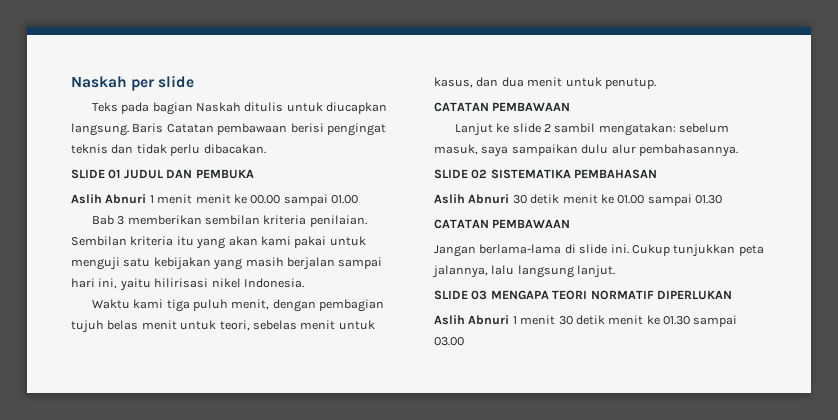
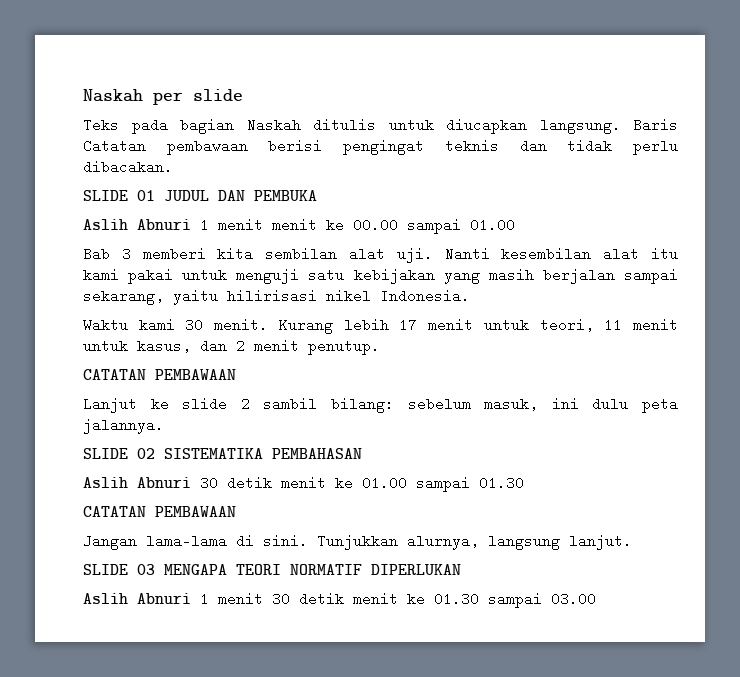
- Bab 3 memberikan sembilan kriteria penilaian. Sembilan kriteria itu yang akan kami pakai untuk menguji satu kebijakan yang masih berjalan sampai hari ini, yaitu hilirisasi nikel Indonesia.
+ Bab 3 memberi kita sembilan alat uji. Nanti kesembilan alat itu kami pakai untuk menguji satu kebijakan yang masih berjalan sampai sekarang, yaitu hilirisasi nikel Indonesia.
- Waktu kami tiga puluh menit, dengan pembagian tujuh belas menit untuk teori, sebelas menit untuk kasus, dan dua menit untuk penutup.
+ Waktu kami 30 menit. Kurang lebih 17 menit untuk teori, 11 menit untuk kasus, dan 2 menit penutup.
- Lanjut ke slide 2 sambil mengatakan: sebelum masuk, saya sampaikan dulu alur pembahasannya.
+ Lanjut ke slide 2 sambil bilang: sebelum masuk, ini dulu peta jalannya.
- Jangan berlama-lama di slide ini. Cukup tunjukkan peta jalannya, lalu langsung lanjut.
+ Jangan lama-lama di sini. Tunjukkan alurnya, langsung lanjut.

